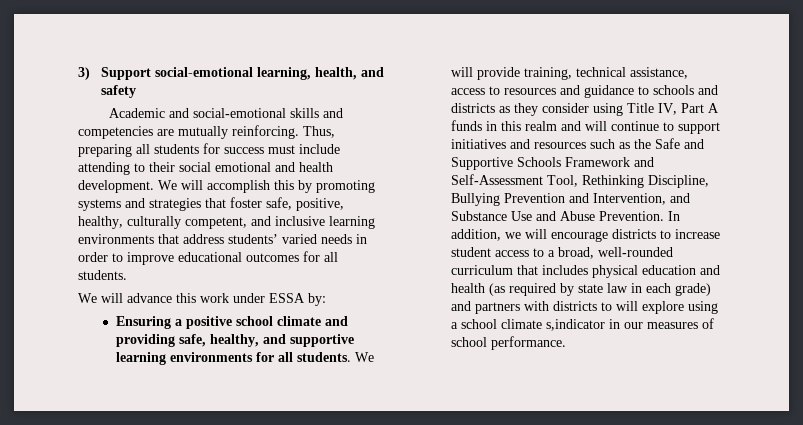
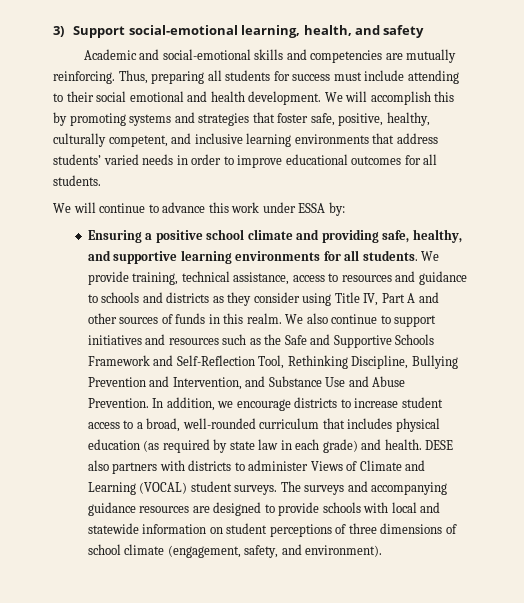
- We will advance this work under ESSA by:
+ We will continue to advance this work under ESSA by:
- We will provide training, technical assistance, access to resources and guidance to schools and districts as they consider using Title IV, Part A funds in this realm and will continue to support initiatives and resources such as the Safe and Supportive Schools Framework and Self-Assessment Tool, Rethinking Discipline, Bullying Prevention and Intervention, and Substance Use and Abuse Prevention.
+ We provide training, technical assistance, access to resources and guidance to schools and districts as they consider using Title IV, Part A and other sources of funds in this realm. We also continue to support initiatives and resources such as the Safe and Supportive Schools Framework and Self-Reflection Tool, Rethinking Discipline, Bullying Prevention and Intervention, and Substance Use and Abuse Prevention.
- In addition, we will encourage districts to increase student access to a broad, well-rounded curriculum that includes physical education and health (as required by state law in each grade) and partners with districts to will explore using a school climate s,indicator in our measures of school performance.
+ In addition, we encourage districts to increase student access to a broad, well-rounded curriculum that includes physical education (as required by state law in each grade) and health. DESE also partners with districts to administer Views of Climate and Learning (VOCAL) student surveys. The surveys and accompanying guidance resources are designed to provide schools with local and statewide information on student perceptions of three dimensions of school climate (engagement, safety, and environment).

